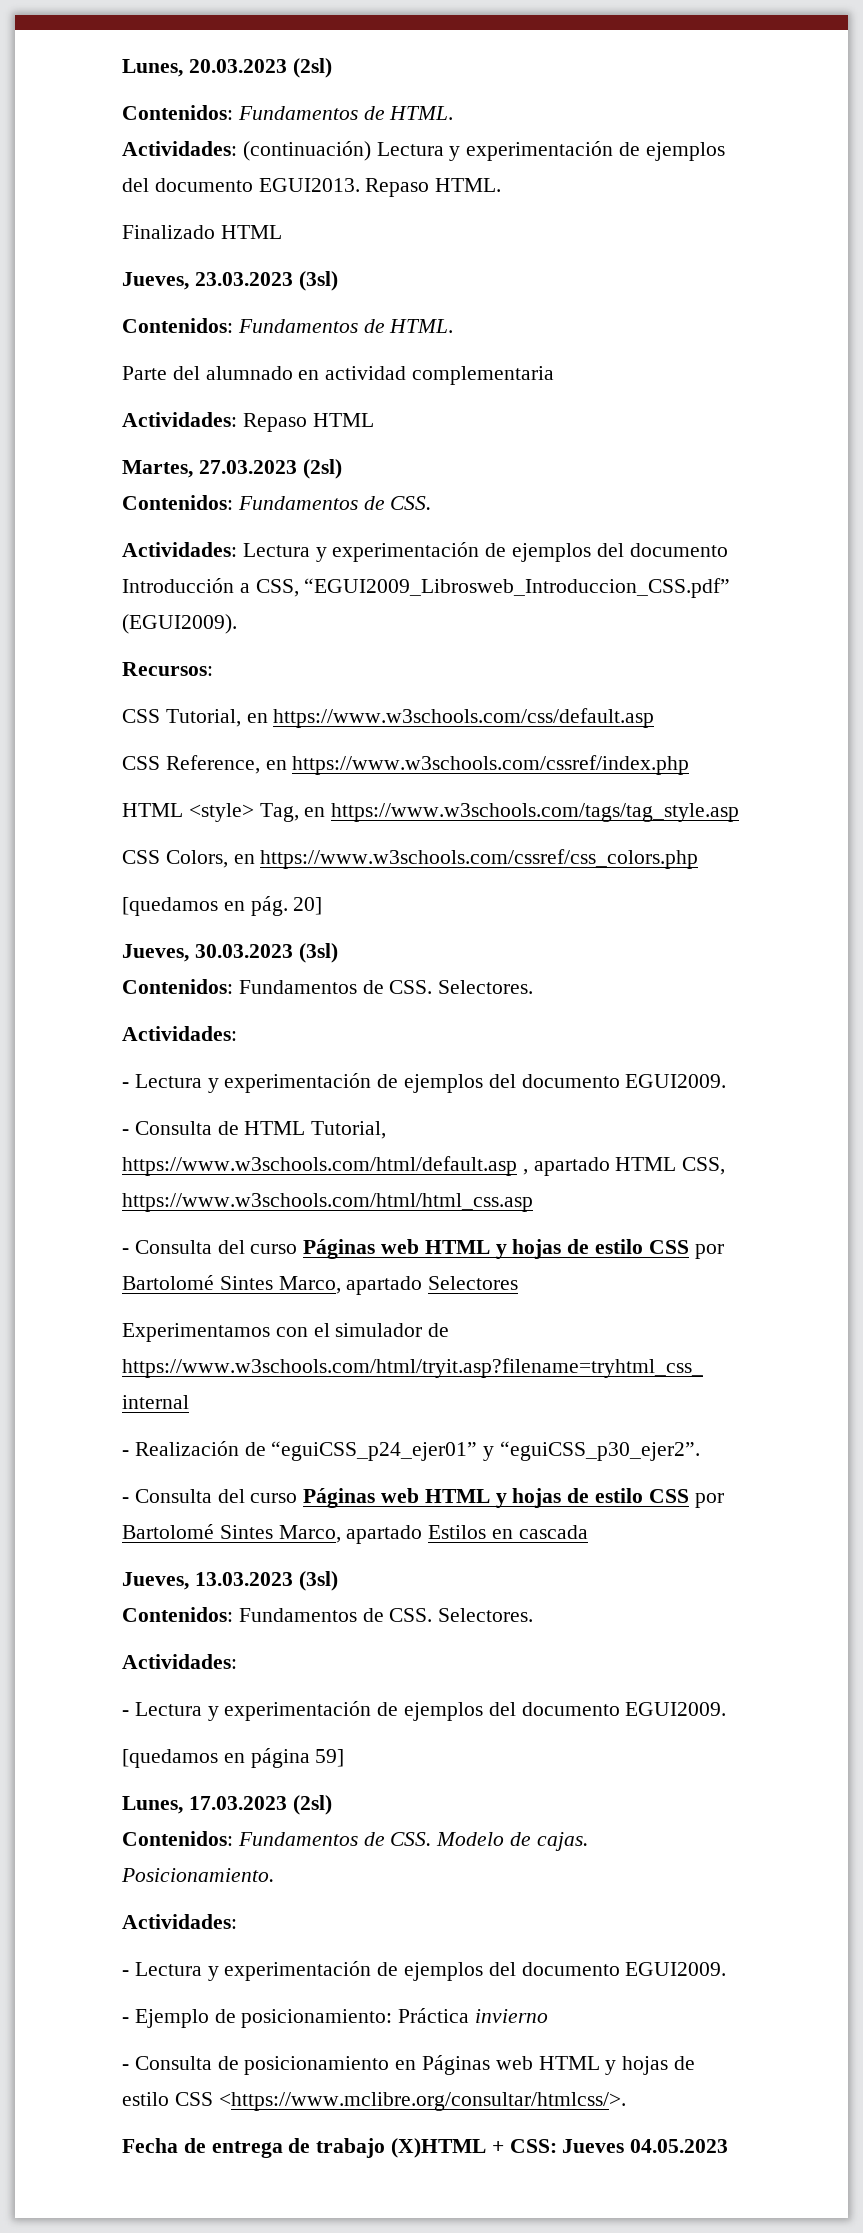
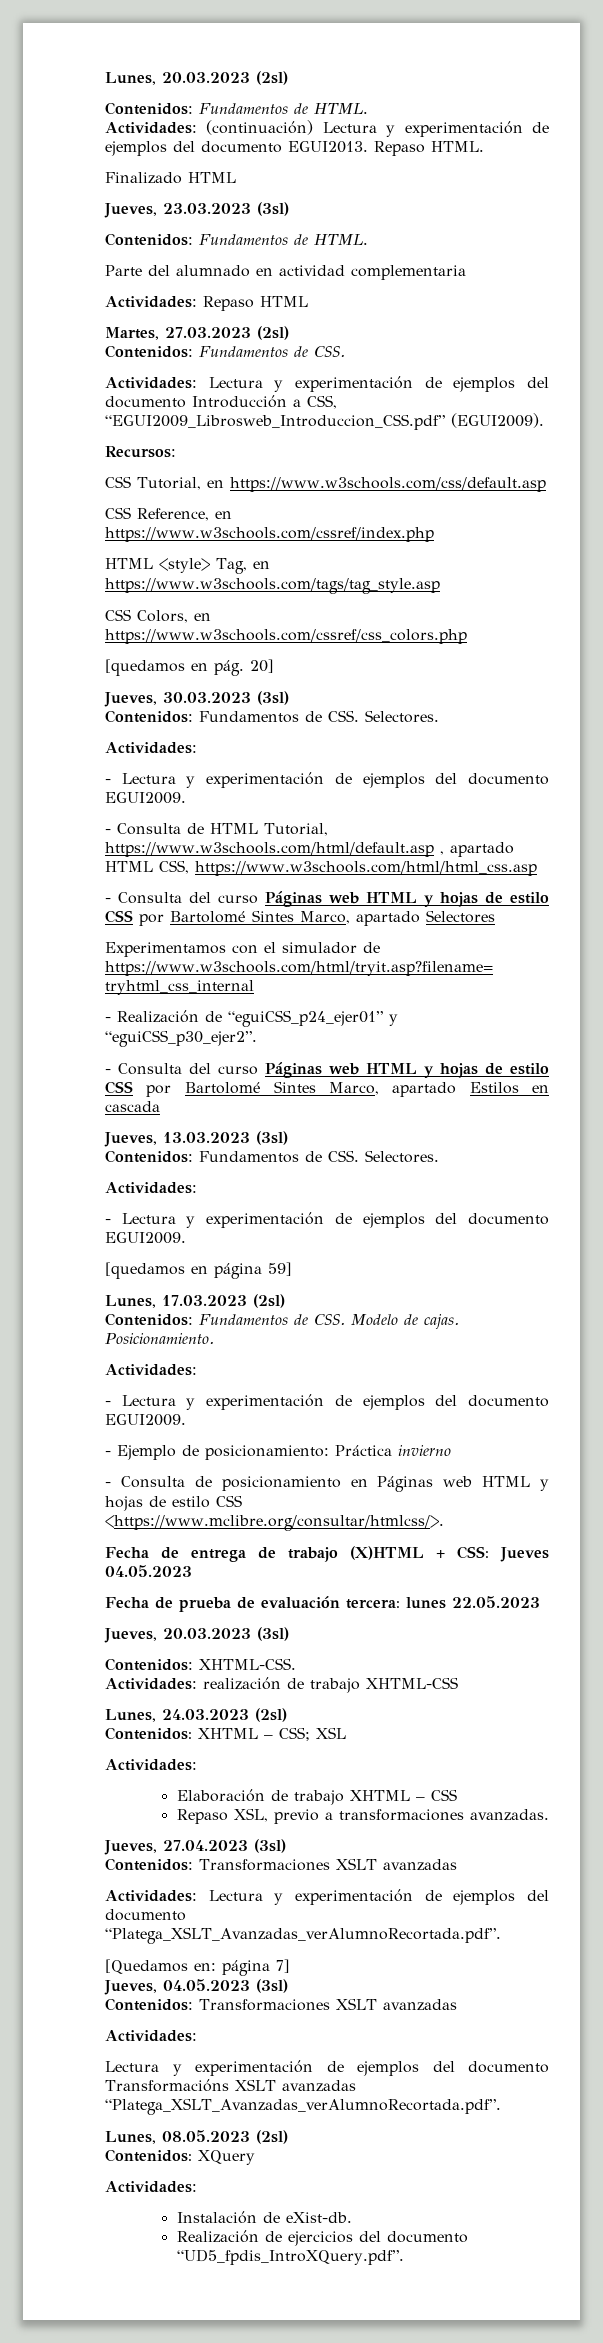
+ Fecha de prueba de evaluación tercera: lunes 22.05.2023
+ Jueves, 20.03.2023 (3sl)
+ Contenidos: XHTML-CSS.
+ Actividades: realización de trabajo XHTML-CSS
+ Lunes, 24.03.2023 (2sl)
+ Contenidos: XHTML – CSS; XSL
+ Actividades:
+ Elaboración de trabajo XHTML – CSS
+ Repaso XSL, previo a transformaciones avanzadas.
+ Jueves, 27.04.2023 (3sl)
+ Contenidos: Transformaciones XSLT avanzadas
+ Actividades: Lectura y experimentación de ejemplos del documento “Platega_XSLT_Avanzadas_verAlumnoRecortada.pdf”.
+ [Quedamos en: página 7]
+ Jueves, 04.05.2023 (3sl)
+ Contenidos: Transformaciones XSLT avanzadas
+ Actividades:
+ Lectura y experimentación de ejemplos del documento Transformacións XSLT avanzadas “Platega_XSLT_Avanzadas_verAlumnoRecortada.pdf”.
+ Lunes, 08.05.2023 (2sl)
+ Contenidos: XQuery
+ Actividades:
+ Instalación de eXist-db.
+ Realización de ejercicios del documento “UD5_fpdis_IntroXQuery.pdf”.

